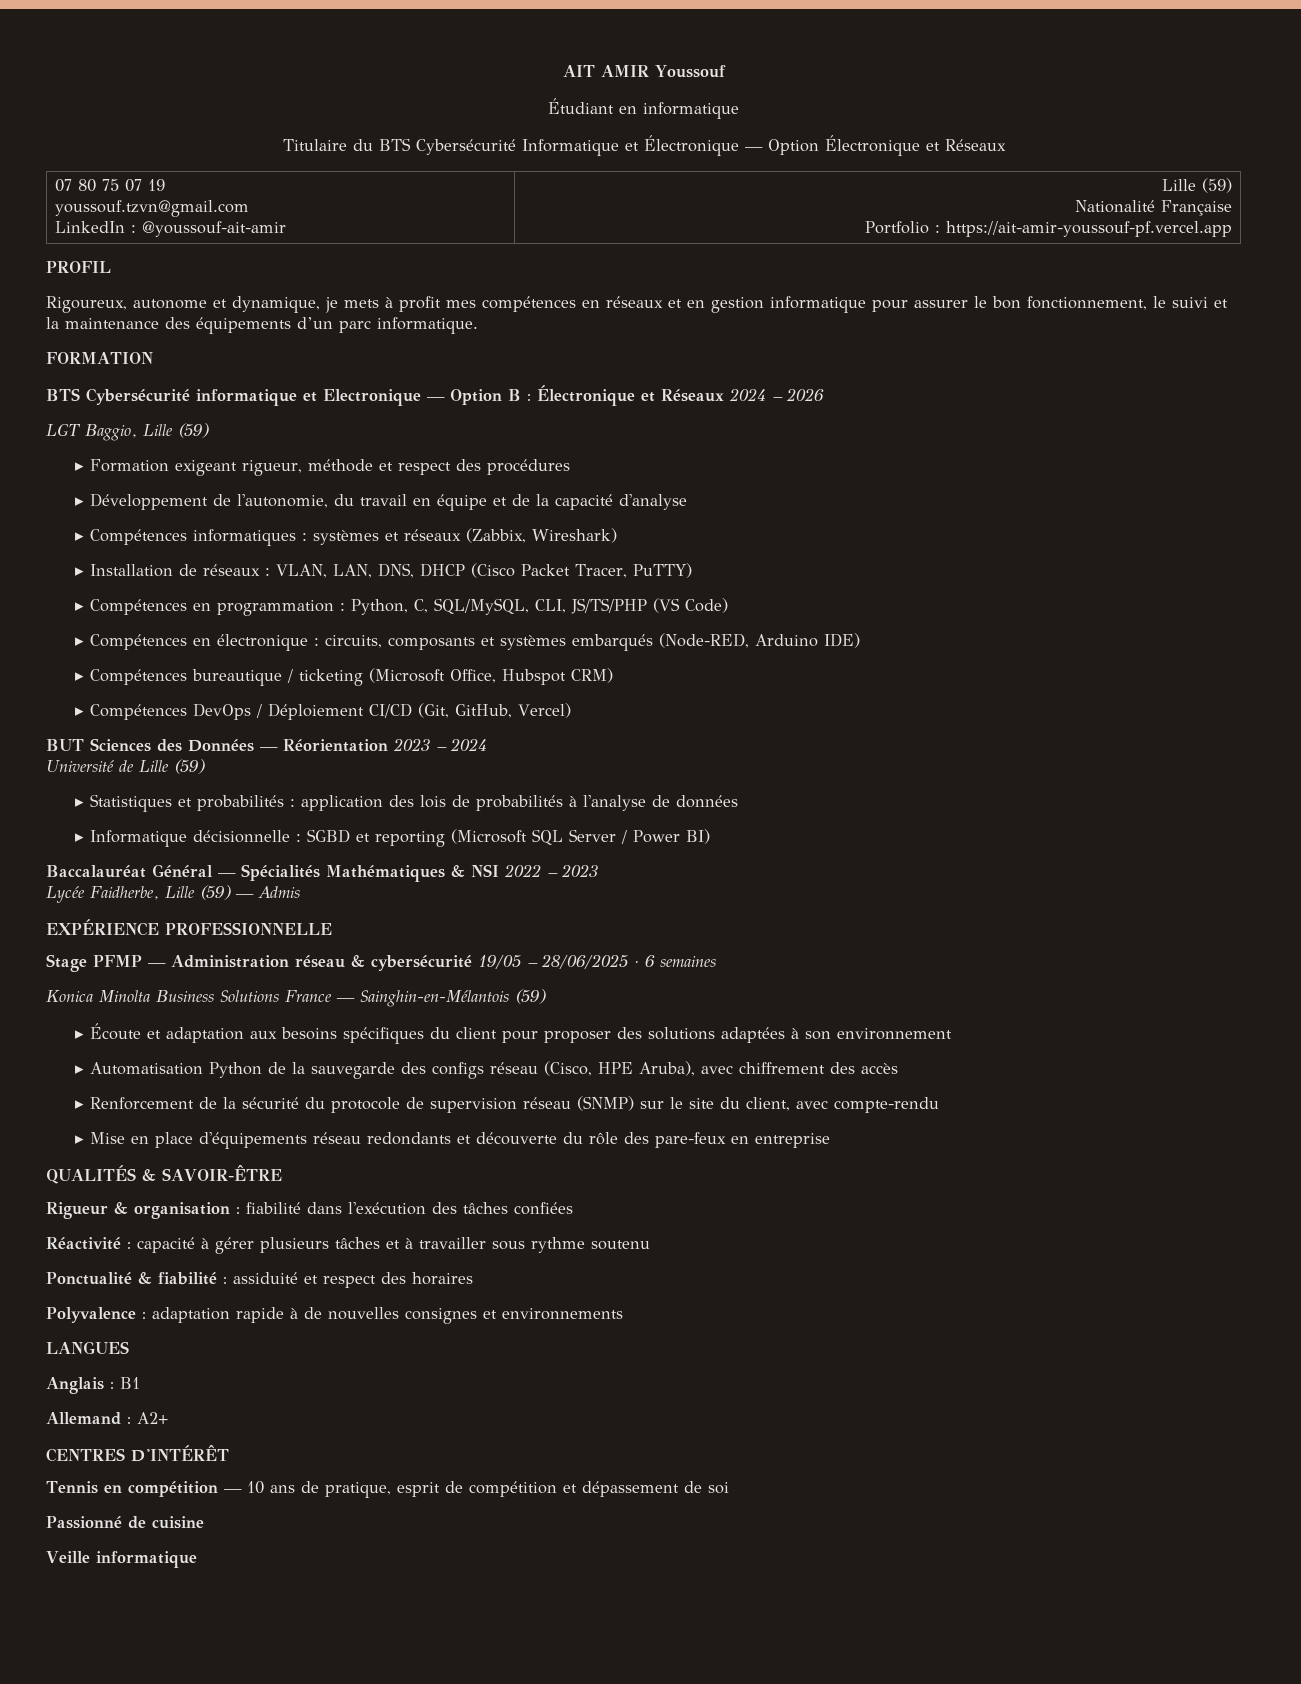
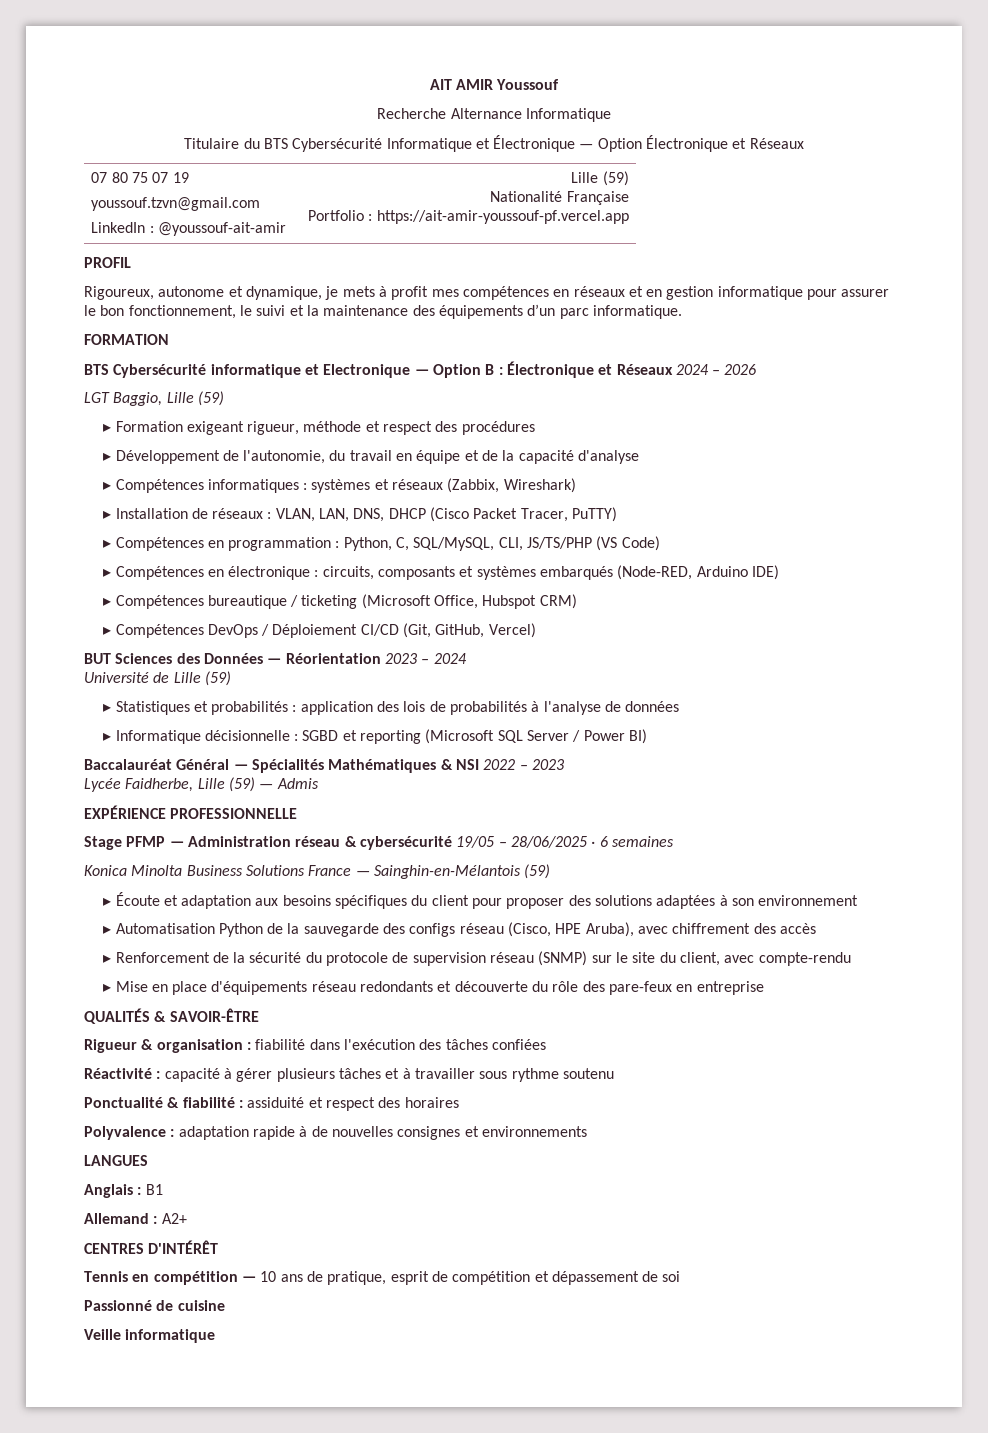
- Étudiant en informatique
+ Recherche Alternance Informatique

